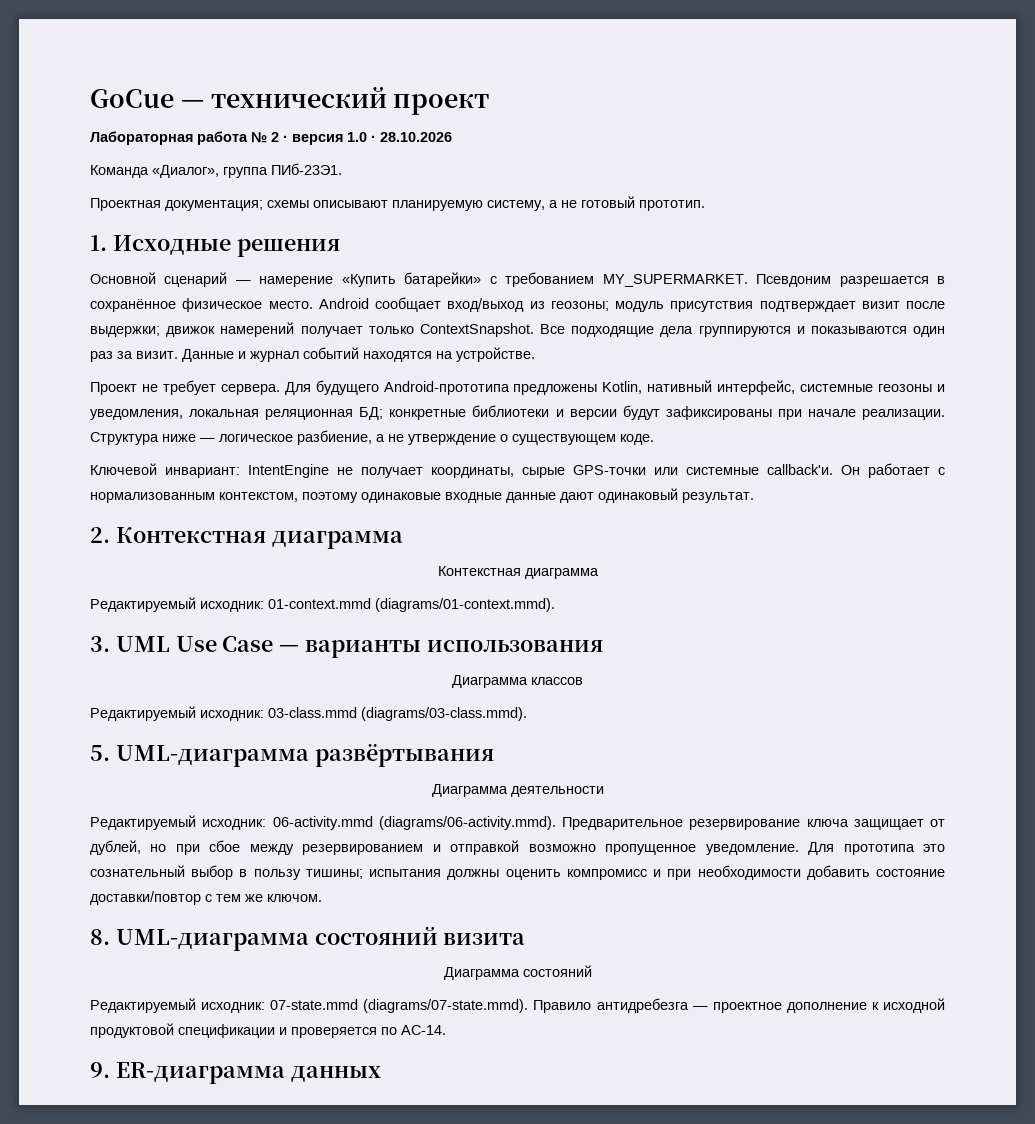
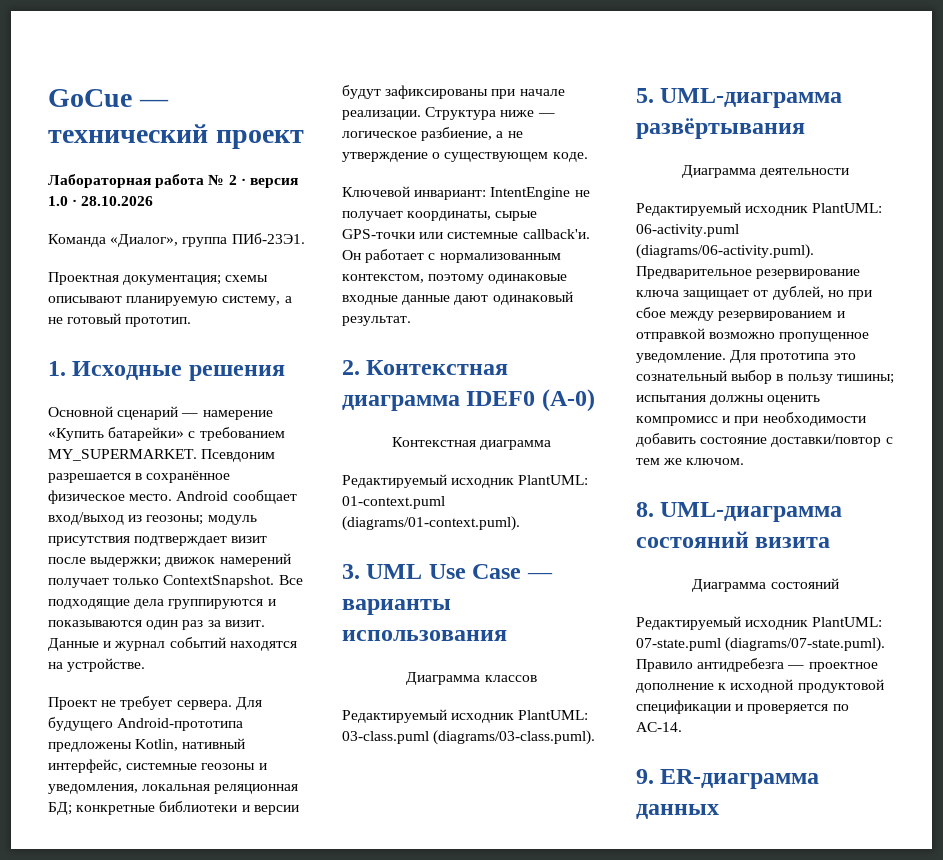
- 2. Контекстная диаграмма
+ 2. Контекстная диаграмма IDEF0 (A-0)
- Редактируемый исходник: 01-context.mmd (diagrams/01-context.mmd).
+ Редактируемый исходник PlantUML: 01-context.puml (diagrams/01-context.puml).
- Редактируемый исходник: 03-class.mmd (diagrams/03-class.mmd).
+ Редактируемый исходник PlantUML: 03-class.puml (diagrams/03-class.puml).
- Редактируемый исходник: 06-activity.mmd (diagrams/06-activity.mmd). Предварительное резервирование ключа защищает от дублей, но при сбое между резервированием и отправкой возможно пропущенное уведомление.
+ Редактируемый исходник PlantUML: 06-activity.puml (diagrams/06-activity.puml). Предварительное резервирование ключа защищает от дублей, но при сбое между резервированием и отправкой возможно пропущенное уведомление.
- Редактируемый исходник: 07-state.mmd (diagrams/07-state.mmd). Правило антидребезга — проектное дополнение к исходной продуктовой спецификации и проверяется по AC-14.
+ Редактируемый исходник PlantUML: 07-state.puml (diagrams/07-state.puml). Правило антидребезга — проектное дополнение к исходной продуктовой спецификации и проверяется по AC-14.

